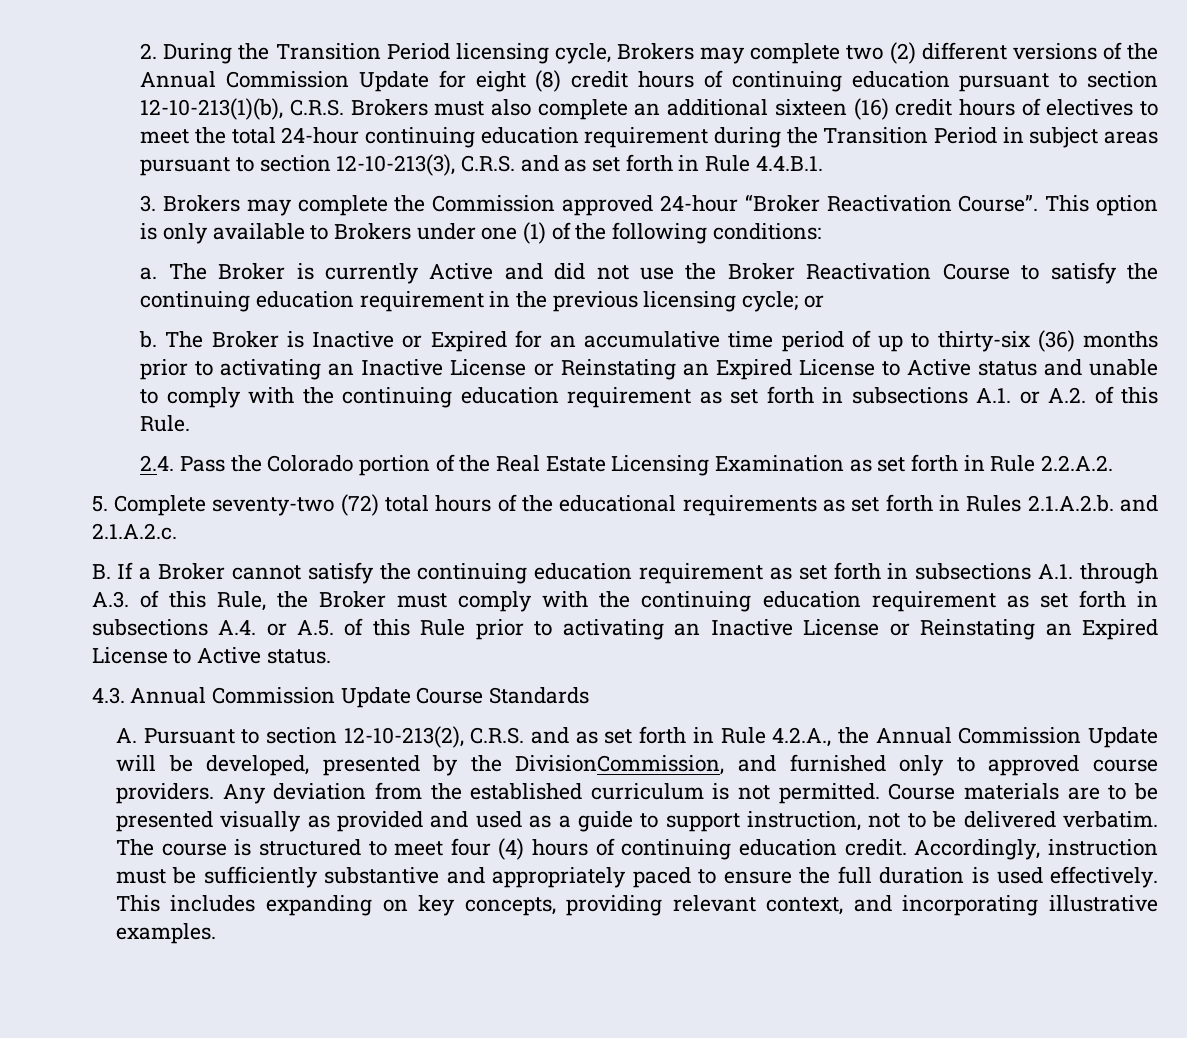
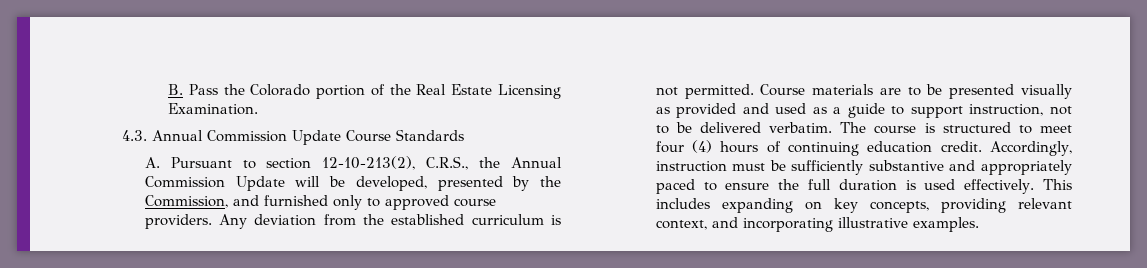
- 2. During the Transition Period licensing cycle, Brokers may complete two (2) different versions of the Annual Commission Update for eight (8) credit hours of continuing education pursuant to section 12-10-213(1)(b), C.R.S. Brokers must also complete an additional sixteen (16) credit hours of electives to meet the total 24-hour continuing education requirement during the Transition Period in subject areas pursuant to section 12-10-213(3), C.R.S. and as set forth in Rule 4.4.B.1.
- 3. Brokers may complete the Commission approved 24-hour “Broker Reactivation Course”. This option is only available to Brokers under one (1) of the following conditions:
- a. The Broker is currently Active and did not use the Broker Reactivation Course to satisfy the continuing education requirement in the previous licensing cycle; or
- b. The Broker is Inactive or Expired for an accumulative time period of up to thirty-six (36) months prior to activating an Inactive License or Reinstating an Expired License to Active status and unable to comply with the continuing education requirement as set forth in subsections A.1. or A.2. of this Rule.
- 2.4. Pass the Colorado portion of the Real Estate Licensing Examination as set forth in Rule 2.2.A.2.
- 5. Complete seventy-two (72) total hours of the educational requirements as set forth in Rules 2.1.A.2.b. and 2.1.A.2.c.
- B. If a Broker cannot satisfy the continuing education requirement as set forth in subsections A.1. through A.3. of this Rule, the Broker must comply with the continuing education requirement as set forth in subsections A.4. or A.5. of this Rule prior to activating an Inactive License or Reinstating an Expired License to Active status.
+ B. Pass the Colorado portion of the Real Estate Licensing Examination.
- A. Pursuant to section 12-10-213(2), C.R.S. and as set forth in Rule 4.2.A., the Annual Commission Update will be developed, presented by the DivisionCommission, and furnished only to approved course providers.
+ A. Pursuant to section 12-10-213(2), C.R.S., the Annual Commission Update will be developed, presented by the Commission, and furnished only to approved course providers.

